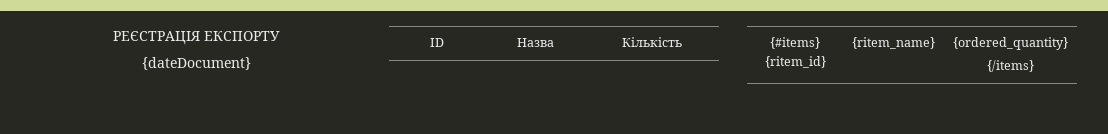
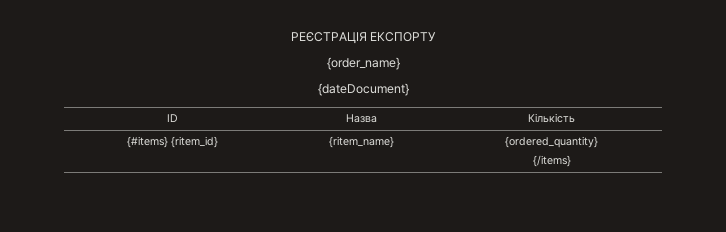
+ {order_name}

